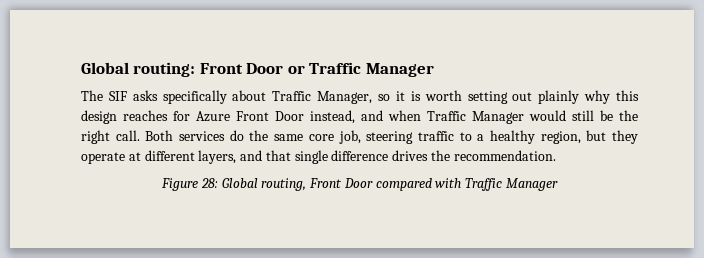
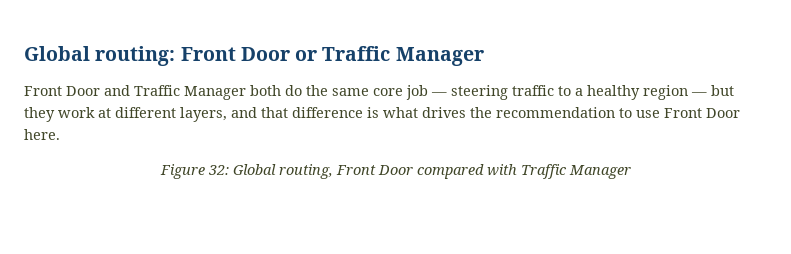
- The SIF asks specifically about Traffic Manager, so it is worth setting out plainly why this design reaches for Azure Front Door instead, and when Traffic Manager would still be the right call. Both services do the same core job, steering traffic to a healthy region, but they operate at different layers, and that single difference drives the recommendation.
+ Front Door and Traffic Manager both do the same core job — steering traffic to a healthy region — but they work at different layers, and that difference is what drives the recommendation to use Front Door here.
- Figure 28: Global routing, Front Door compared with Traffic Manager
+ Figure 32: Global routing, Front Door compared with Traffic Manager

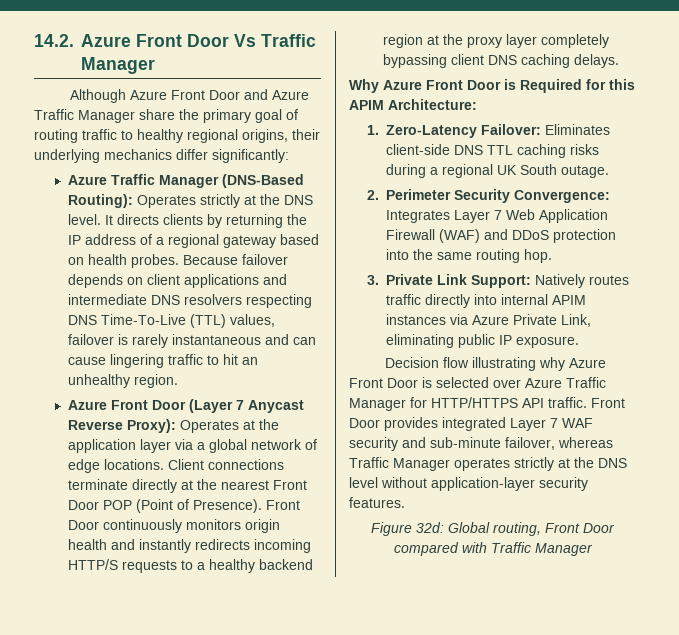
- Global routing: Front Door or Traffic Manager
+ 14.2. Azure Front Door Vs Traffic Manager
- Front Door and Traffic Manager both do the same core job — steering traffic to a healthy region — but they work at different layers, and that difference is what drives the recommendation to use Front Door here.
+ Although Azure Front Door and Azure Traffic Manager share the primary goal of routing traffic to healthy regional origins, their underlying mechanics differ significantly:
+ Azure Traffic Manager (DNS-Based Routing): Operates strictly at the DNS level. It directs clients by returning the IP address of a regional gateway based on health probes. Because failover depends on client applications and intermediate DNS resolvers respecting DNS Time-To-Live (TTL) values, failover is rarely instantaneous and can cause lingering traffic to hit an unhealthy region.
+ Azure Front Door (Layer 7 Anycast Reverse Proxy): Operates at the application layer via a global network of edge locations. Client connections terminate directly at the nearest Front Door POP (Point of Presence). Front Door continuously monitors origin health and instantly redirects incoming HTTP/S requests to a healthy backend region at the proxy layer completely bypassing client DNS caching delays.
+ Why Azure Front Door is Required for this APIM Architecture:
+ 1. Zero-Latency Failover: Eliminates client-side DNS TTL caching risks during a regional UK South outage.
+ 2. Perimeter Security Convergence: Integrates Layer 7 Web Application Firewall (WAF) and DDoS protection into the same routing hop.
+ 3. Private Link Support: Natively routes traffic directly into internal APIM instances via Azure Private Link, eliminating public IP exposure.
+ Decision flow illustrating why Azure Front Door is selected over Azure Traffic Manager for HTTP/HTTPS API traffic. Front Door provides integrated Layer 7 WAF security and sub-minute failover, whereas Traffic Manager operates strictly at the DNS level without application-layer security features.
- Figure 32: Global routing, Front Door compared with Traffic Manager
+ Figure 32d: Global routing, Front Door compared with Traffic Manager

